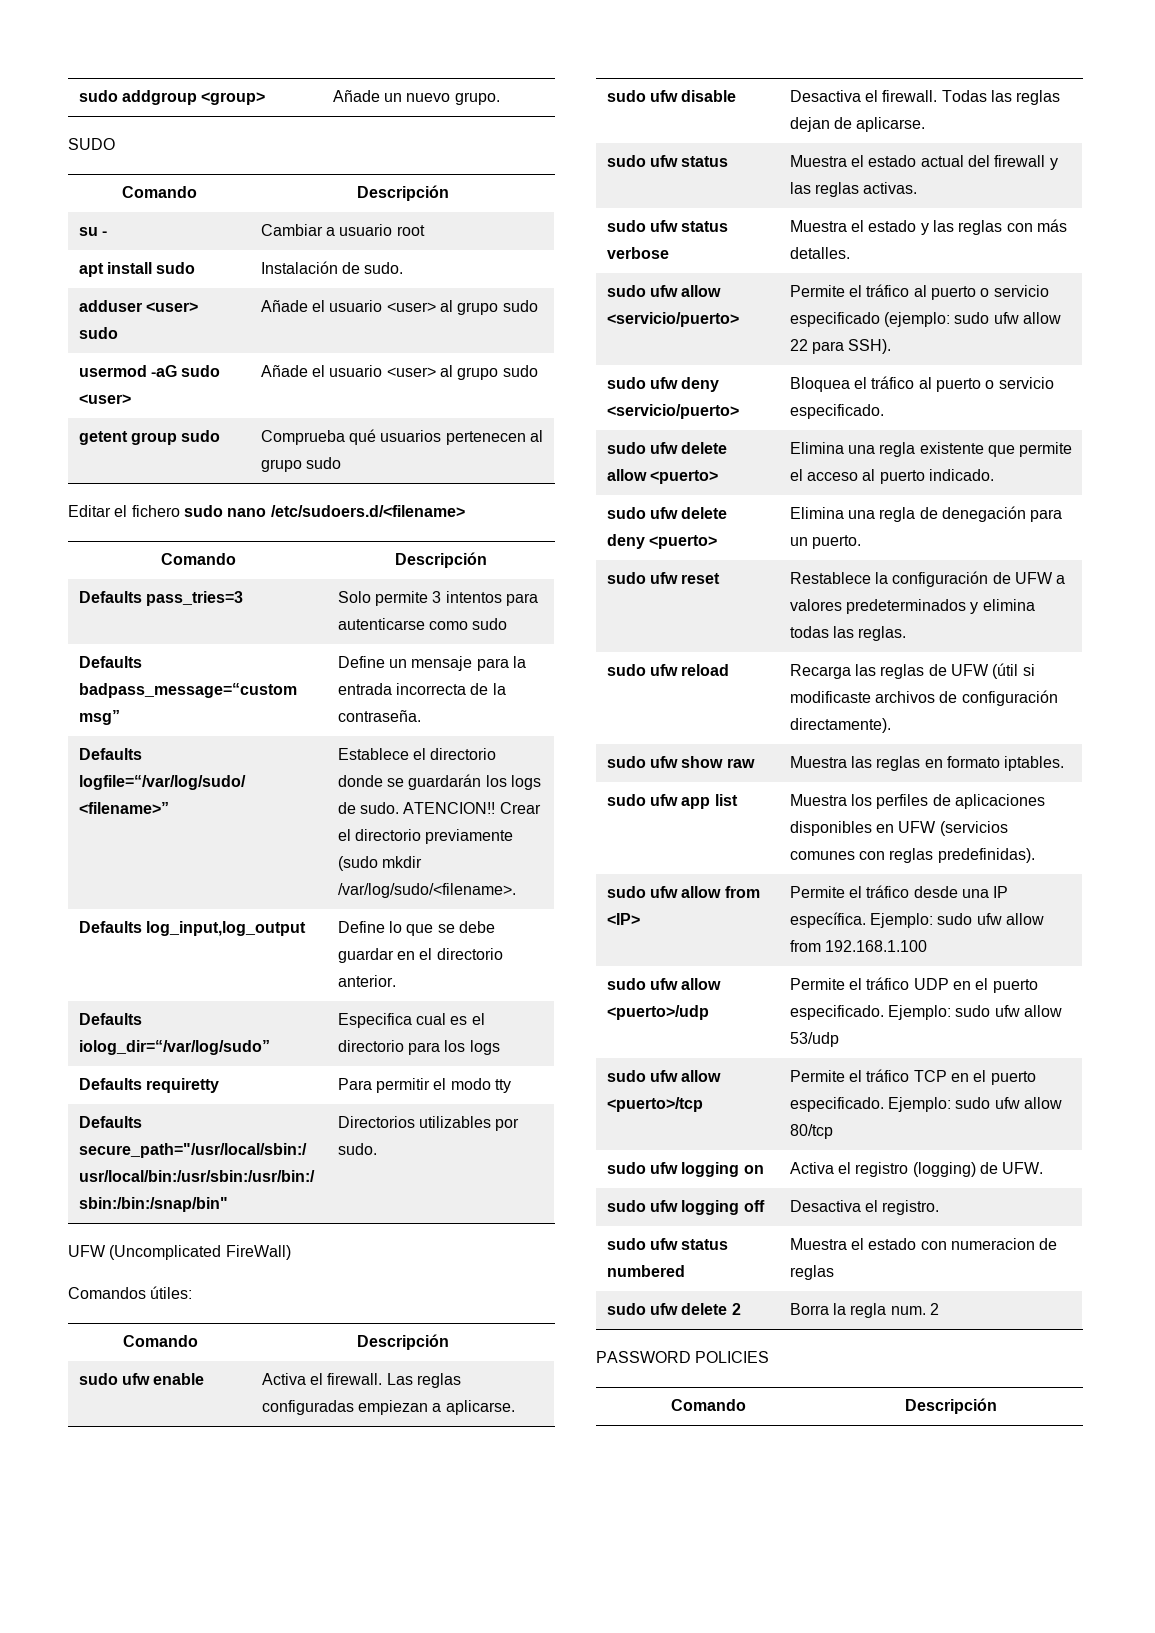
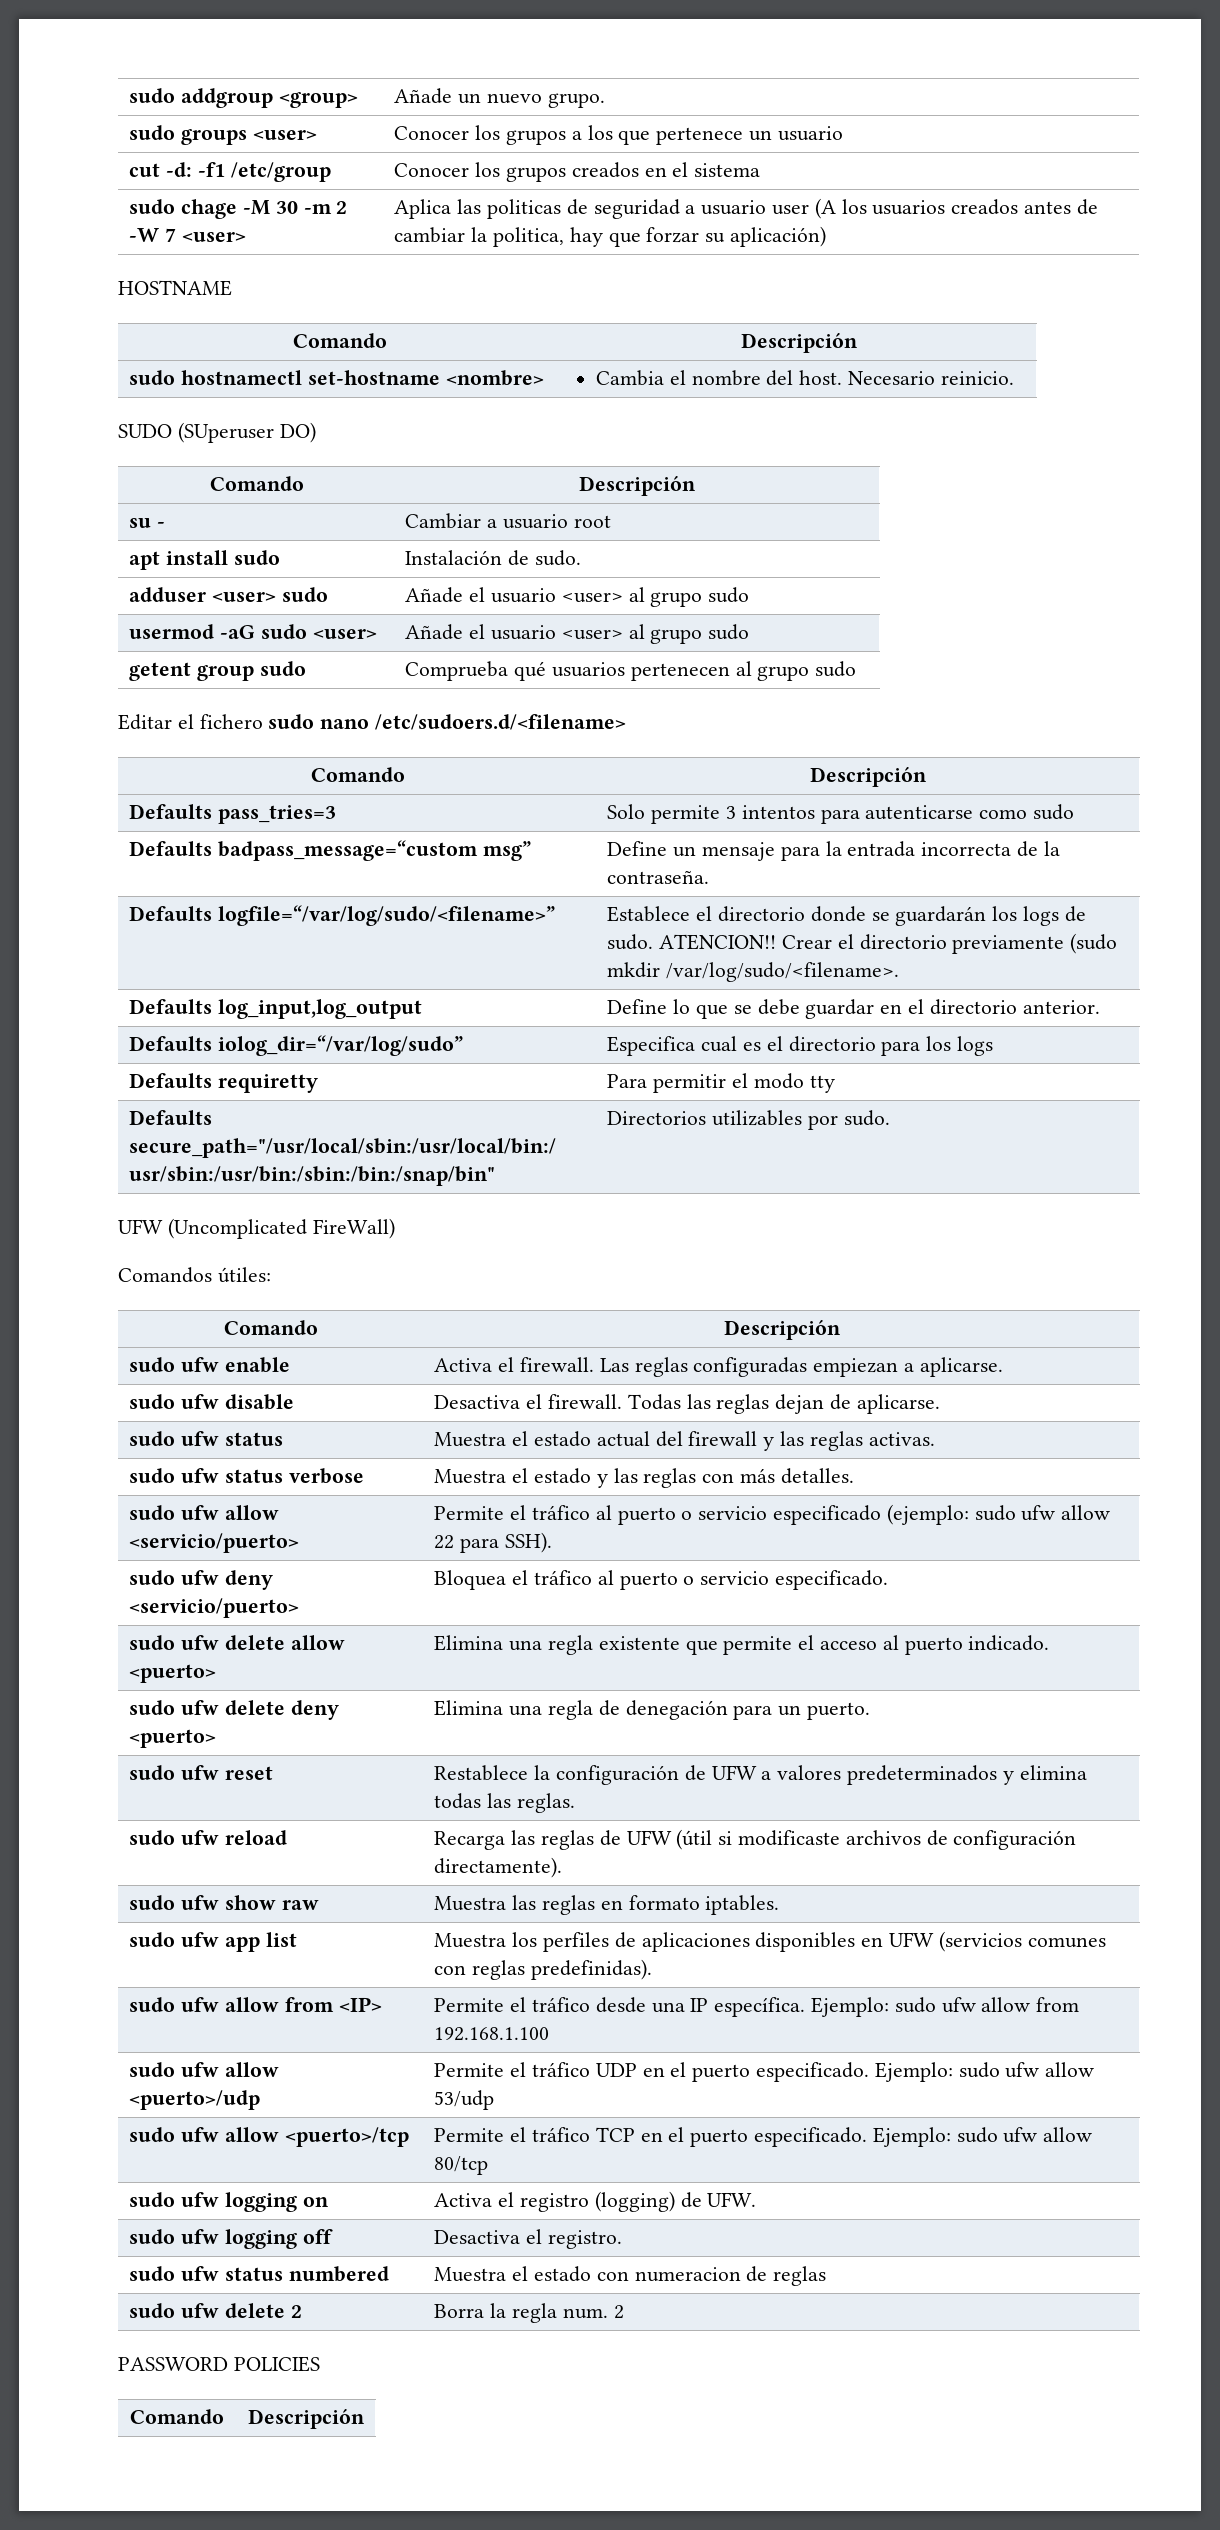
+ sudo groups <user> | Conocer los grupos a los que pertenece un usuario
+ cut -d: -f1 /etc/group | Conocer los grupos creados en el sistema
+ sudo chage -M 30 -m 2 -W 7 <user> | Aplica las politicas de seguridad a usuario user (A los usuarios creados antes de cambiar la politica, hay que forzar su aplicación)
+ HOSTNAME
+ Comando | Descripción
+ sudo hostnamectl set-hostname <nombre> | Cambia el nombre del host. Necesario reinicio.
- SUDO
+ SUDO (SUperuser DO)

